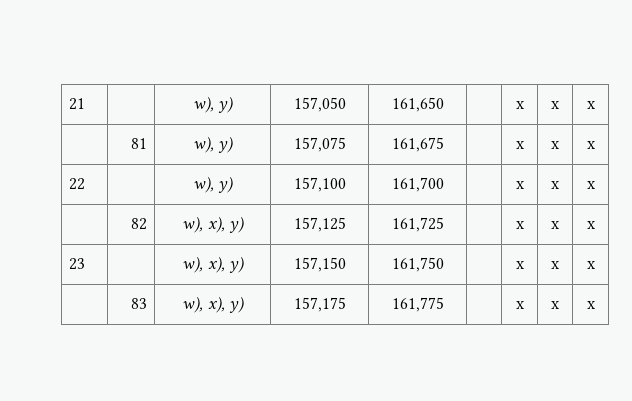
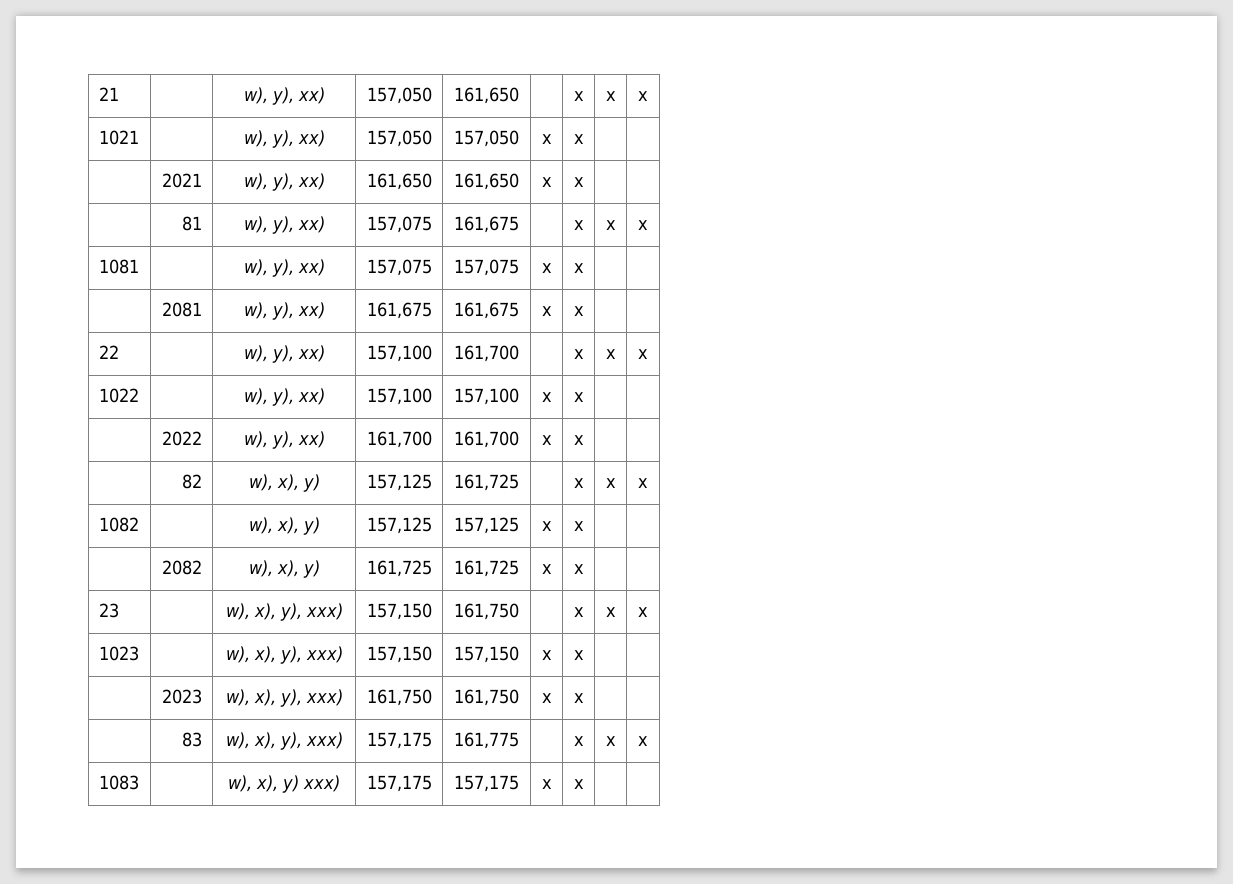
- 21 | | w), y) | 157,050 | 161,650 | | x | х | х
+ 21 | | w), y), xx) | 157,050 | 161,650 | | x | х | х
+ 1021 | | w), y), xx) | 157,050 | 157,050 | x | x | |
+ | 2021 | w), y), xx) | 161,650 | 161,650 | x | x | |
- | 81 | w), y) | 157,075 | 161,675 | | x | х | х
+ | 81 | w), y), xx) | 157,075 | 161,675 | | x | х | х
+ 1081 | | w), y), xx) | 157,075 | 157,075 | x | x | |
+ | 2081 | w), y), xx) | 161,675 | 161,675 | x | x | |
- 22 | | w), y) | 157,100 | 161,700 | | х | х | х
+ 22 | | w), y), xx) | 157,100 | 161,700 | | х | х | х
+ 1022 | | w), y), xx) | 157,100 | 157,100 | x | x | |
+ | 2022 | w), y), xx) | 161,700 | 161,700 | x | x | |
+ 1082 | | w), x), y) | 157,125 | 157,125 | x | x | |
+ | 2082 | w), x), y) | 161,725 | 161,725 | x | x | |
- 23 | | w), x), y) | 157,150 | 161,750 | | х | х | х
+ 23 | | w), x), y), xxx) | 157,150 | 161,750 | | х | х | х
+ 1023 | | w), x), y), xxx) | 157,150 | 157,150 | x | x | |
+ | 2023 | w), x), y), xxx) | 161,750 | 161,750 | x | x | |
- | 83 | w), x), y) | 157,175 | 161,775 | | х | х | х
+ | 83 | w), x), y), xxx) | 157,175 | 161,775 | | х | х | х
+ 1083 | | w), x), y) xxx) | 157,175 | 157,175 | x | x | |

